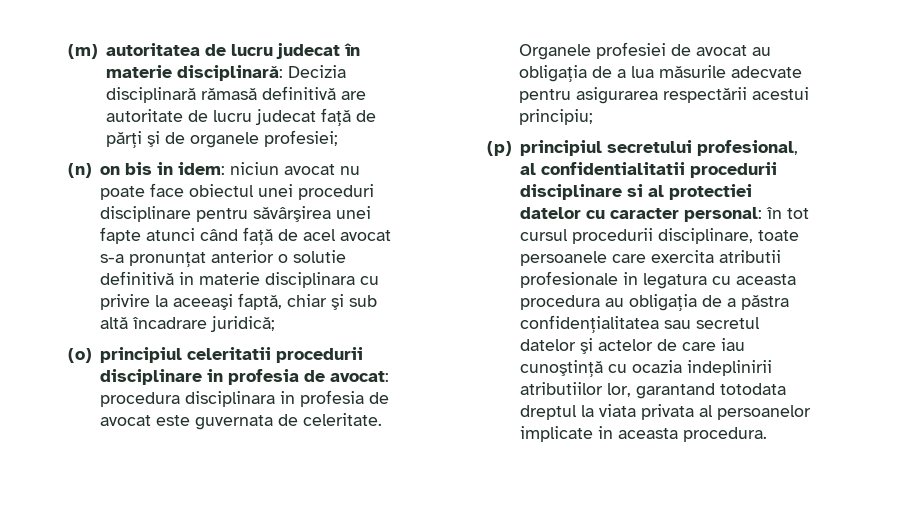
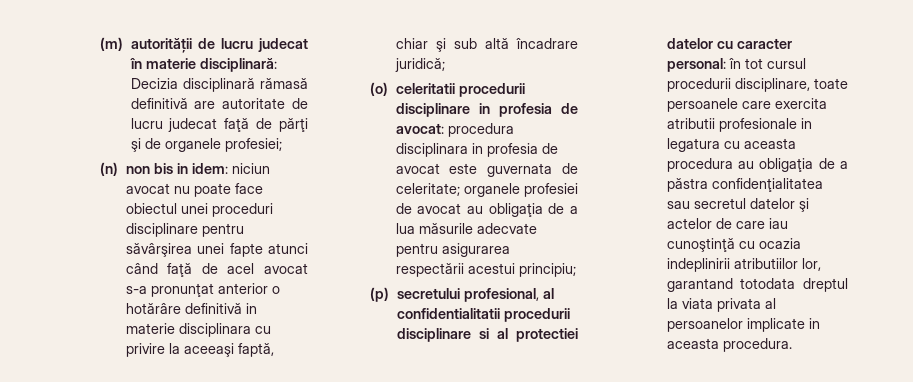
- (m) autoritatea de lucru judecat în materie disciplinară: Decizia disciplinară rămasă definitivă are autoritate de lucru judecat faţă de părţi şi de organele profesiei;
+ (m) autorității de lucru judecat în materie disciplinară: Decizia disciplinară rămasă definitivă are autoritate de lucru judecat faţă de părţi şi de organele profesiei;
- (n) on bis in idem: niciun avocat nu poate face obiectul unei proceduri disciplinare pentru săvârşirea unei fapte atunci când faţă de acel avocat s-a pronunţat anterior o solutie definitivă in materie disciplinara cu privire la aceeaşi faptă, chiar şi sub altă încadrare juridică;
+ (n) non bis in idem: niciun avocat nu poate face obiectul unei proceduri disciplinare pentru săvârşirea unei fapte atunci când faţă de acel avocat s-a pronunţat anterior o hotărâre definitivă in materie disciplinara cu privire la aceeaşi faptă, chiar şi sub altă încadrare juridică;
- (o) principiul celeritatii procedurii disciplinare in profesia de avocat: procedura disciplinara in profesia de avocat este guvernata de celeritate. Organele profesiei de avocat au obligaţia de a lua măsurile adecvate pentru asigurarea respectării acestui principiu;
+ (o) celeritatii procedurii disciplinare in profesia de avocat: procedura disciplinara in profesia de avocat este guvernata de celeritate; organele profesiei de avocat au obligaţia de a lua măsurile adecvate pentru asigurarea respectării acestui principiu;
- (p) principiul secretului profesional, al confidentialitatii procedurii disciplinare si al protectiei datelor cu caracter personal:
+ (p) secretului profesional, al confidentialitatii procedurii disciplinare si al protectiei datelor cu caracter personal:

